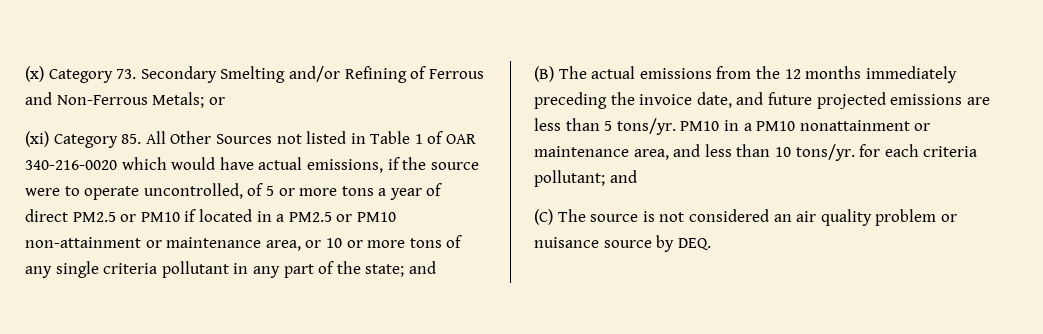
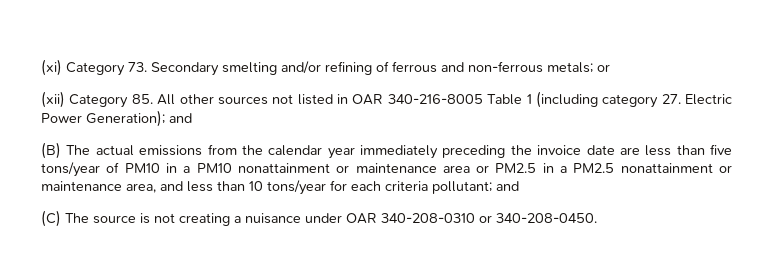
- (x) Category 73. Secondary Smelting and/or Refining of Ferrous and Non-Ferrous Metals; or
+ (xi) Category 73. Secondary smelting and/or refining of ferrous and non-ferrous metals; or
- (xi) Category 85. All Other Sources not listed in Table 1 of OAR 340-216-0020 which would have actual emissions, if the source were to operate uncontrolled, of 5 or more tons a year of direct PM2.5 or PM10 if located in a PM2.5 or PM10 non-attainment or maintenance area, or 10 or more tons of any single criteria pollutant in any part of the state; and
+ (xii) Category 85. All other sources not listed in OAR 340-216-8005 Table 1 (including category 27. Electric Power Generation); and
- (B) The actual emissions from the 12 months immediately preceding the invoice date, and future projected emissions are less than 5 tons/yr. PM10 in a PM10 nonattainment or maintenance area, and less than 10 tons/yr. for each criteria pollutant; and
+ (B) The actual emissions from the calendar year immediately preceding the invoice date are less than five tons/year of PM10 in a PM10 nonattainment or maintenance area or PM2.5 in a PM2.5 nonattainment or maintenance area, and less than 10 tons/year for each criteria pollutant; and
- (C) The source is not considered an air quality problem or nuisance source by DEQ.
+ (C) The source is not creating a nuisance under OAR 340-208-0310 or 340-208-0450.

